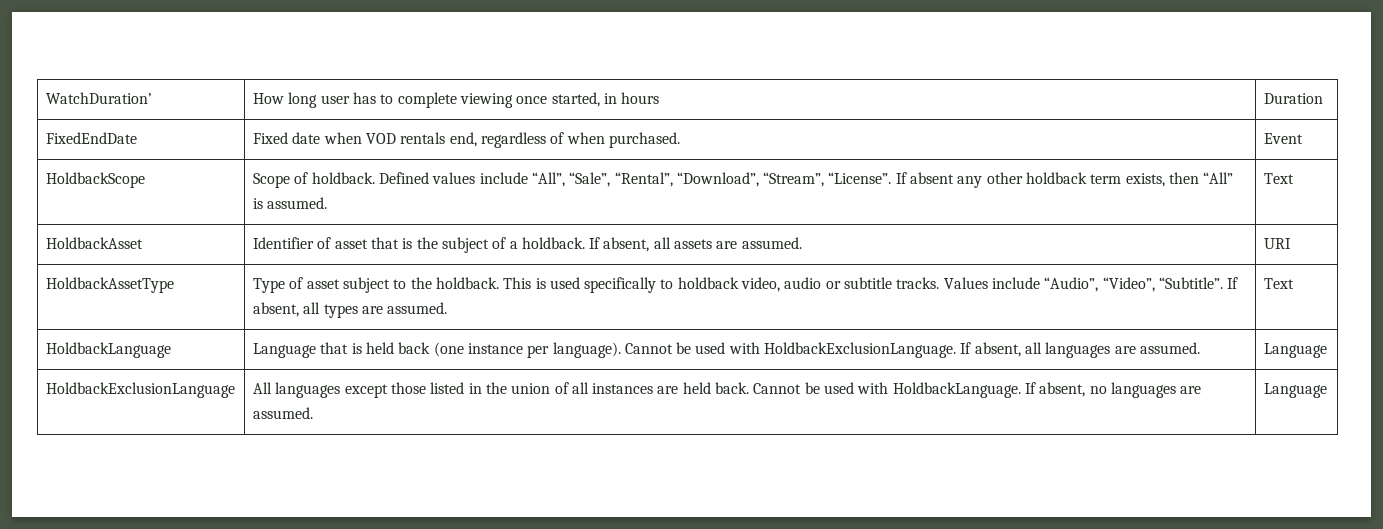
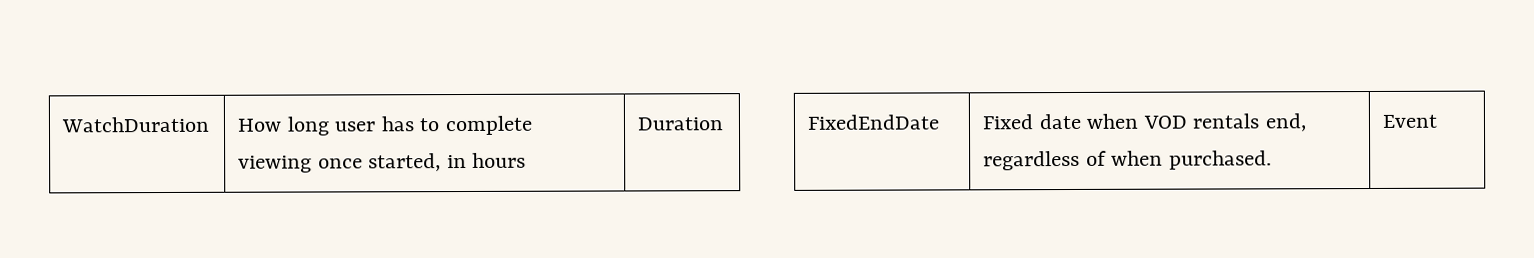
- WatchDuration’ | How long user has to complete viewing once started, in hours | Duration
+ WatchDuration | How long user has to complete viewing once started, in hours | Duration
- HoldbackScope | Scope of holdback. Defined values include “All”, “Sale”, “Rental”, “Download”, “Stream”, “License”. If absent any other holdback term exists, then “All” is assumed. | Text
- HoldbackAsset | Identifier of asset that is the subject of a holdback. If absent, all assets are assumed. | URI
- HoldbackAssetType | Type of asset subject to the holdback. This is used specifically to holdback video, audio or subtitle tracks. Values include “Audio”, “Video”, “Subtitle”. If absent, all types are assumed. | Text
- HoldbackLanguage | Language that is held back (one instance per language). Cannot be used with HoldbackExclusionLanguage. If absent, all languages are assumed. | Language
- HoldbackExclusionLanguage | All languages except those listed in the union of all instances are held back. Cannot be used with HoldbackLanguage. If absent, no languages are assumed. | Language

